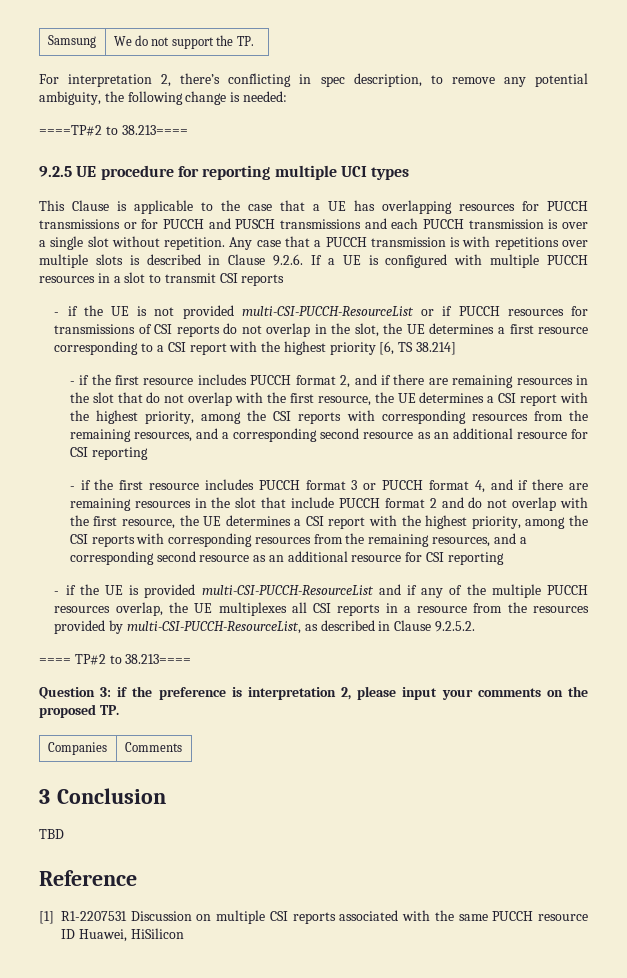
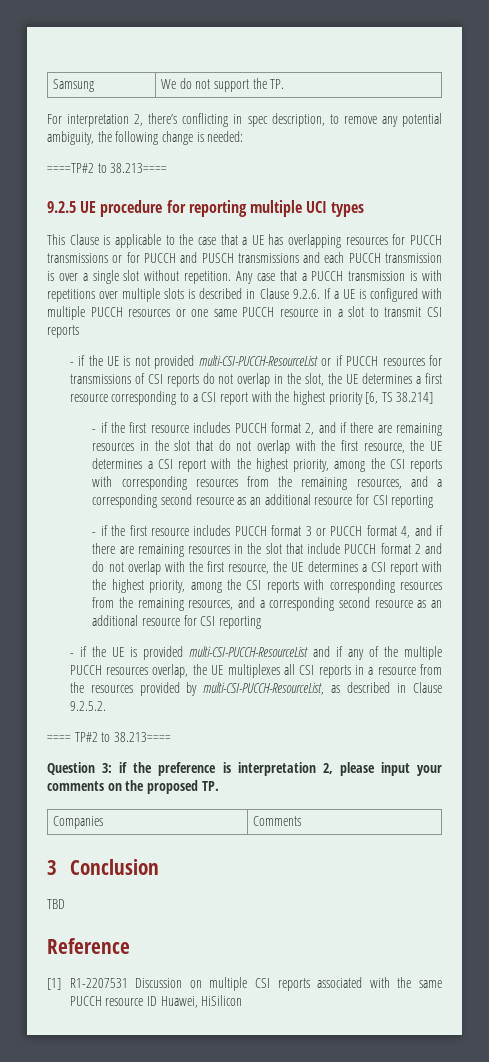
- Any case that a PUCCH transmission is with repetitions over multiple slots is described in Clause 9.2.6. If a UE is configured with multiple PUCCH resources in a slot to transmit CSI reports
+ Any case that a PUCCH transmission is with repetitions over multiple slots is described in Clause 9.2.6. If a UE is configured with multiple PUCCH resources or one same PUCCH resource in a slot to transmit CSI reports

